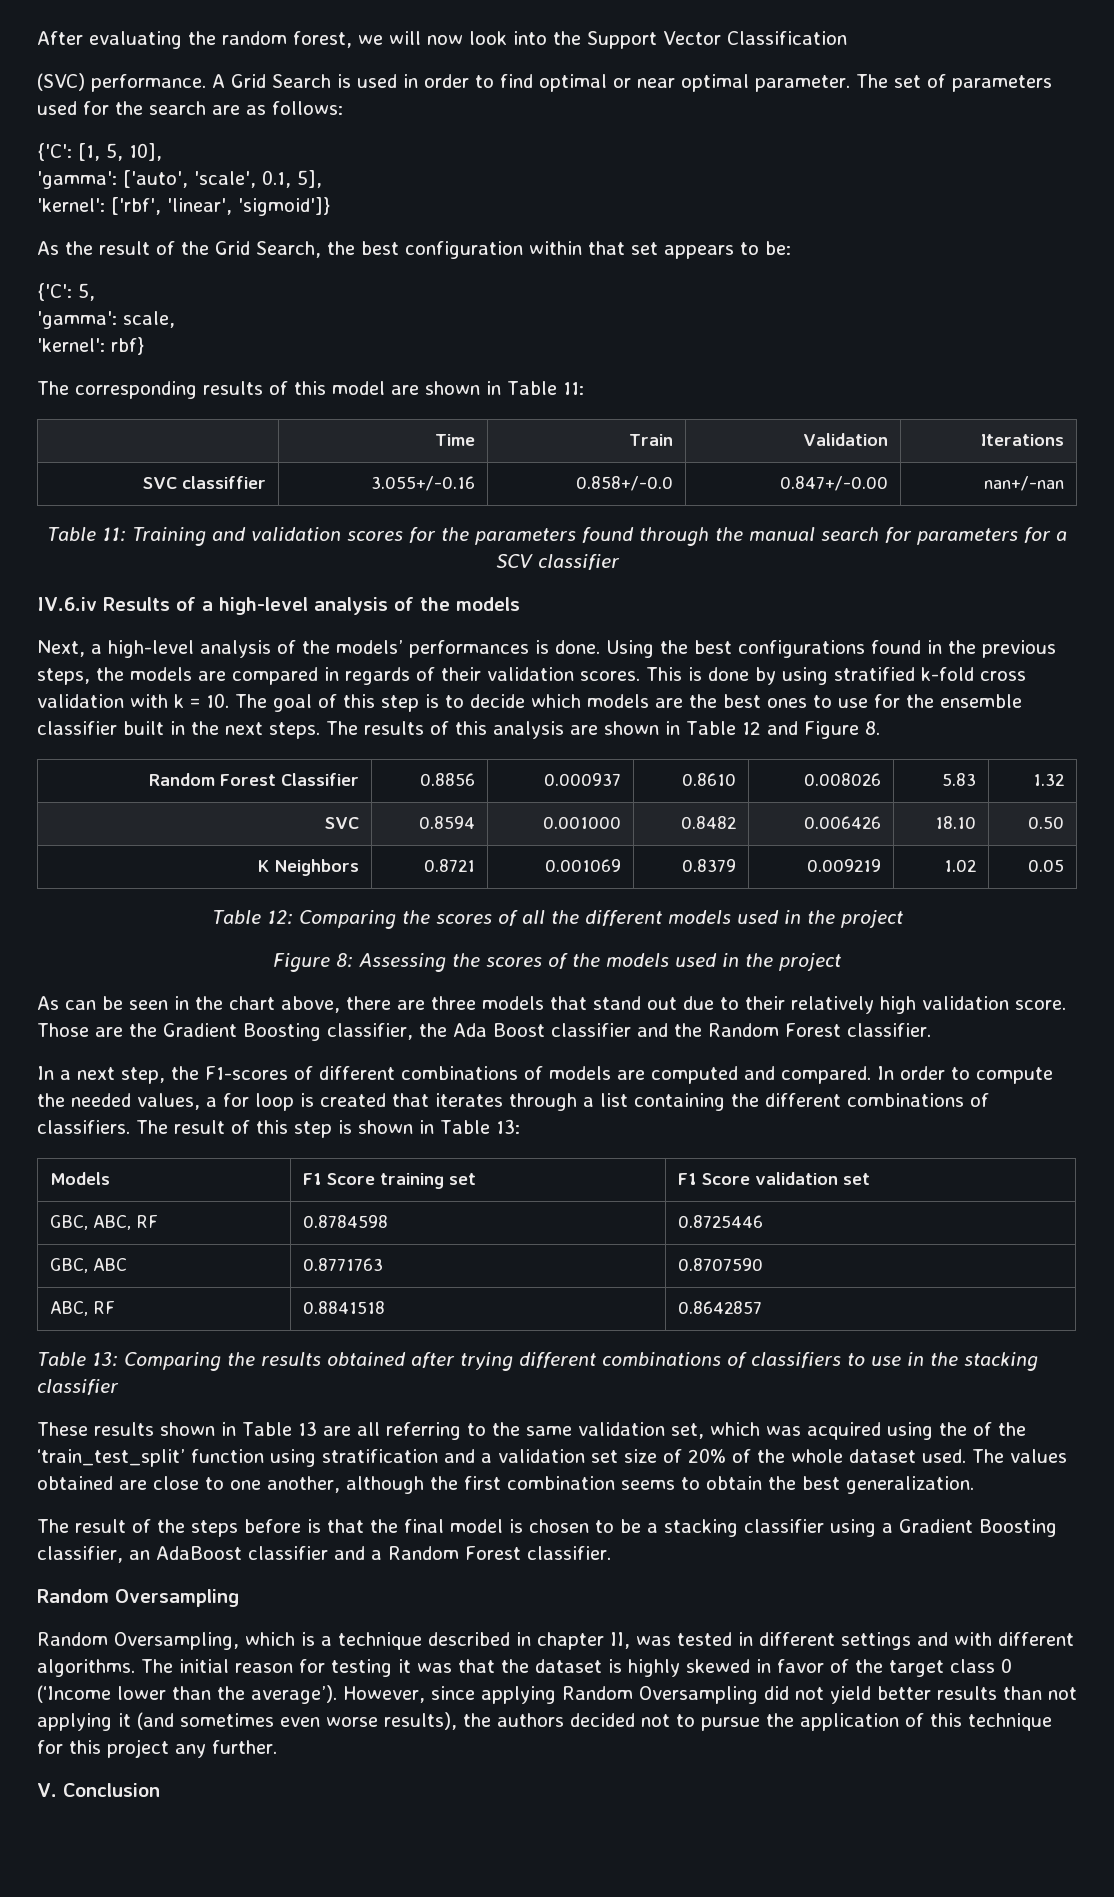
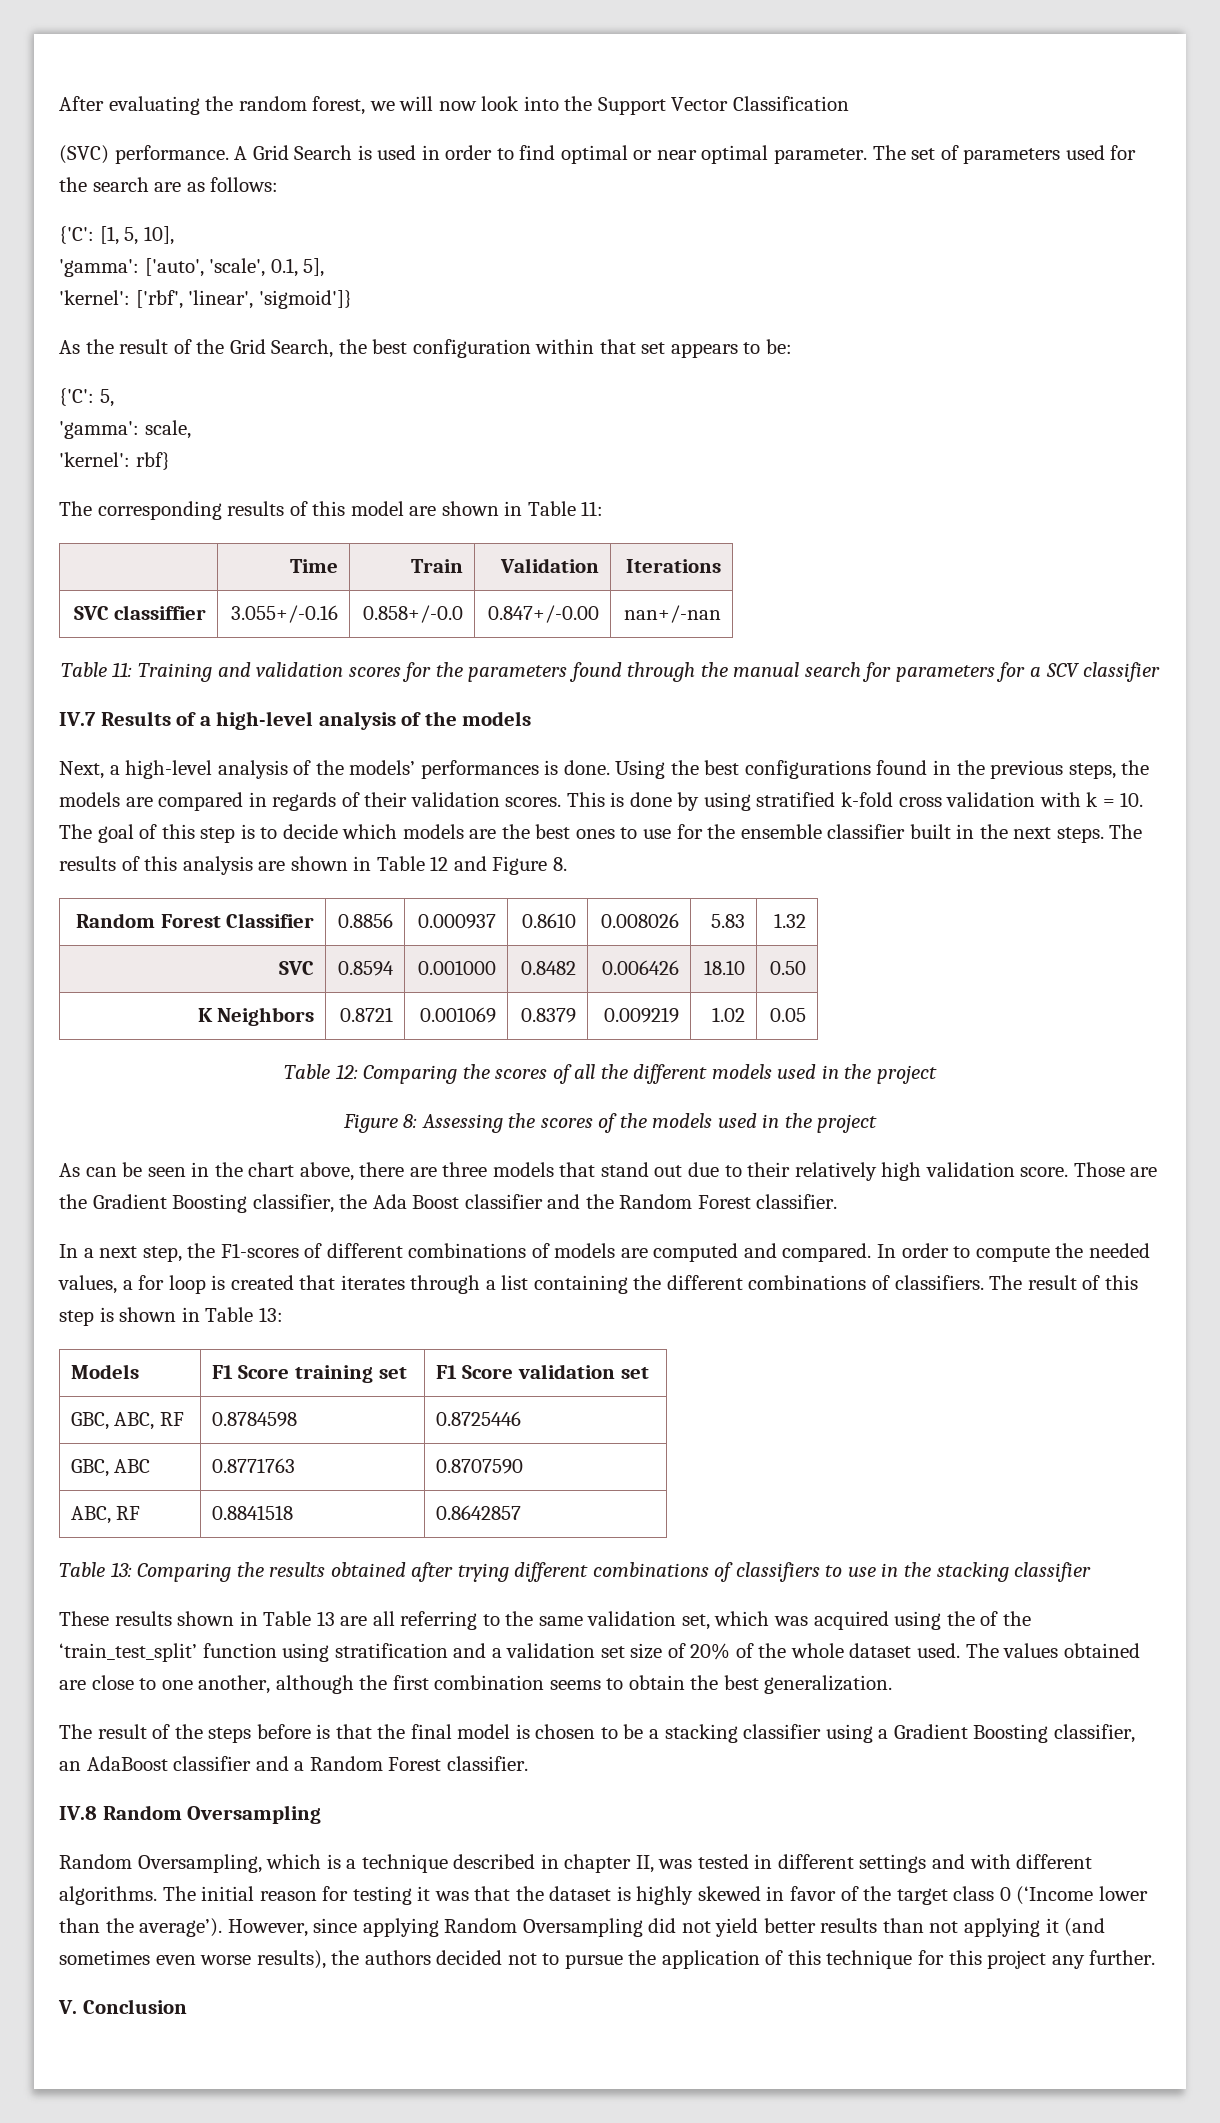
- IV.6.iv Results of a high-level analysis of the models
+ IV.7 Results of a high-level analysis of the models
  The result of the steps before is that the final model is chosen to be a stacking classifier using a Gradient Boosting classifier, an AdaBoost classifier and a Random Forest classifier.
- Random Oversampling
+ IV.8 Random Oversampling

